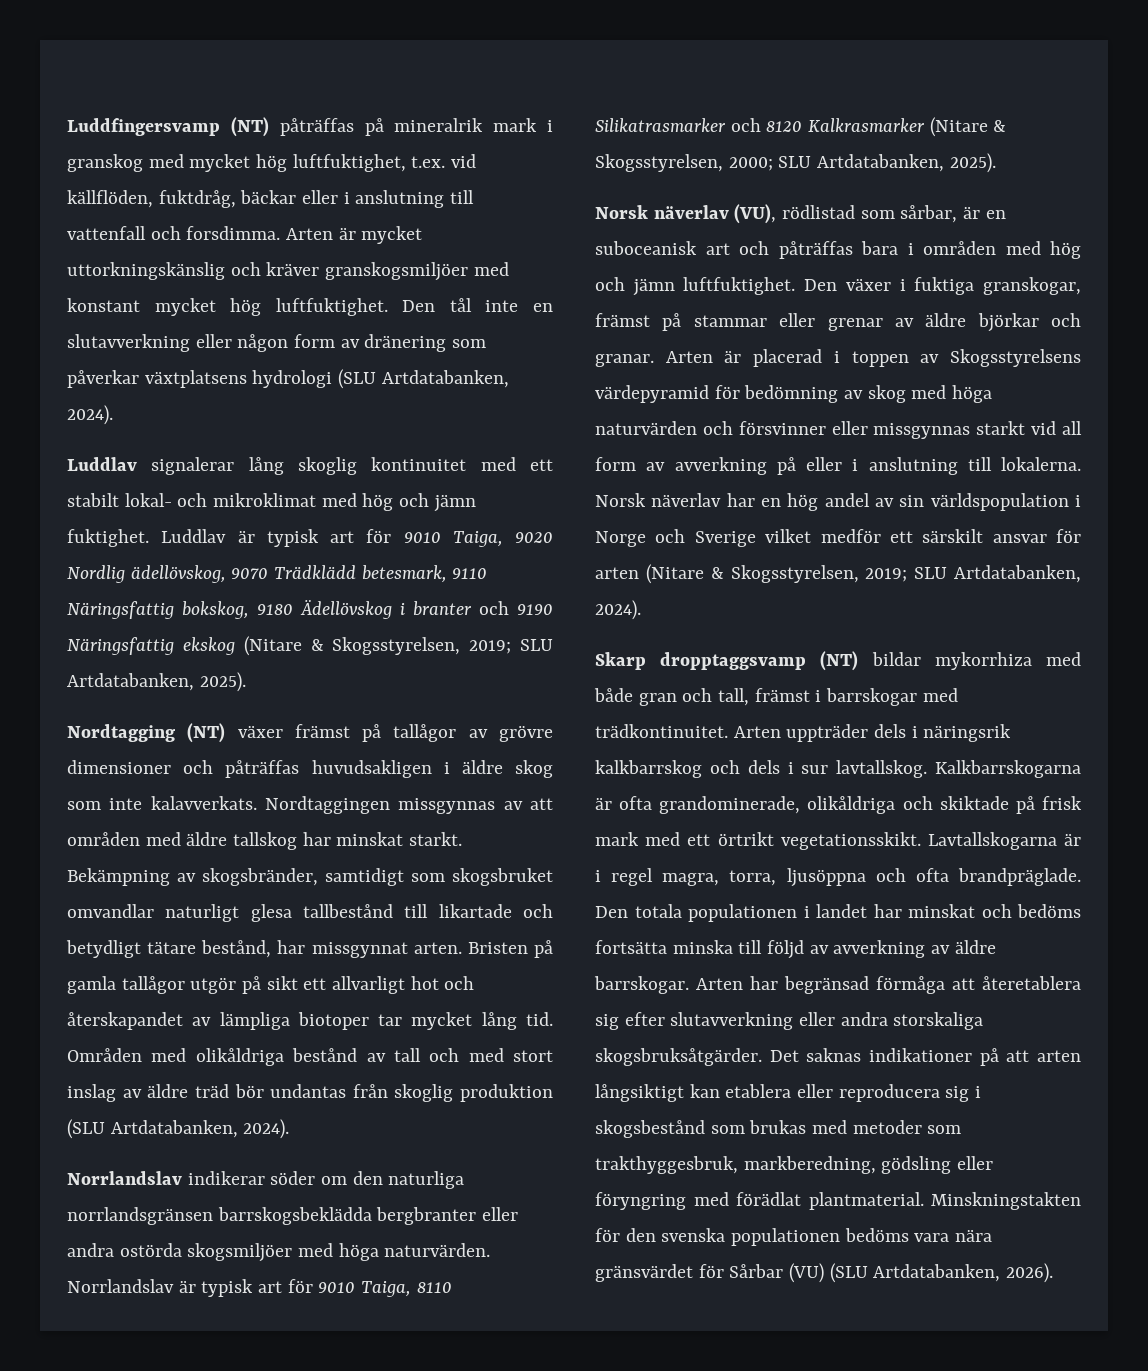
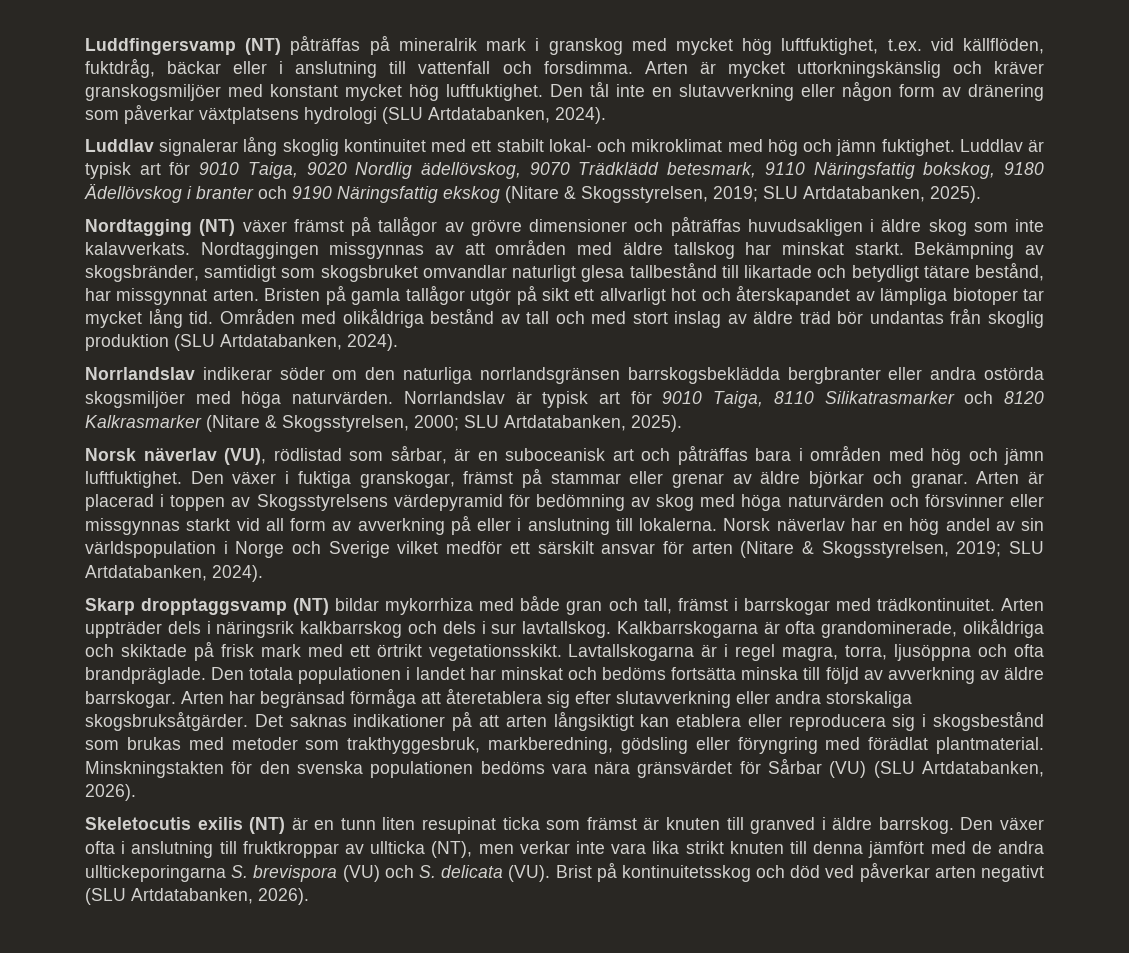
+ Skeletocutis exilis (NT) är en tunn liten resupinat ticka som främst är knuten till granved i äldre barrskog. Den växer ofta i anslutning till fruktkroppar av ullticka (NT), men verkar inte vara lika strikt knuten till denna jämfört med de andra ulltickeporingarna S. brevispora (VU) och S. delicata (VU). Brist på kontinuitetsskog och död ved påverkar arten negativt (SLU Artdatabanken, 2026).

